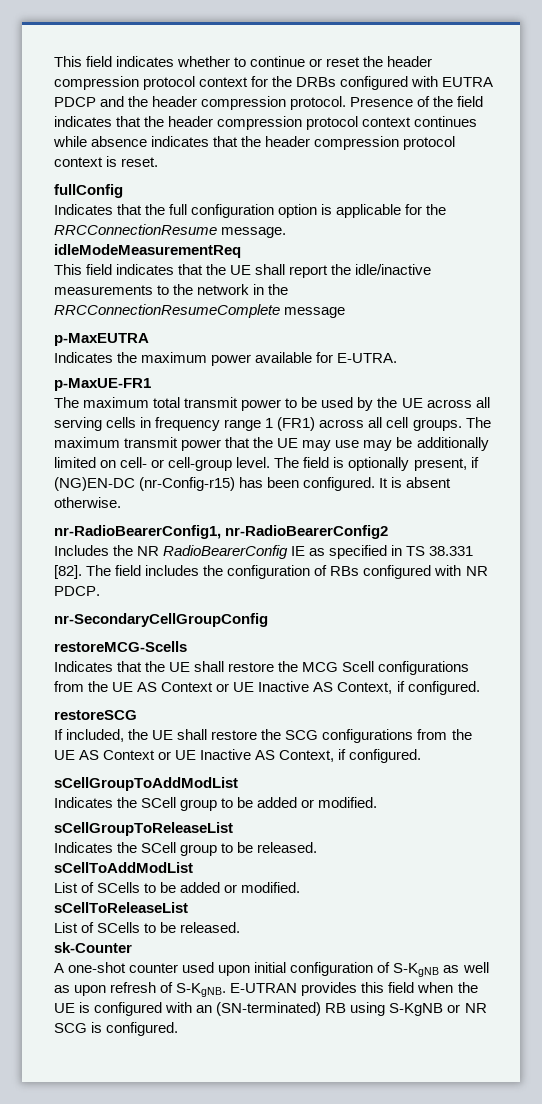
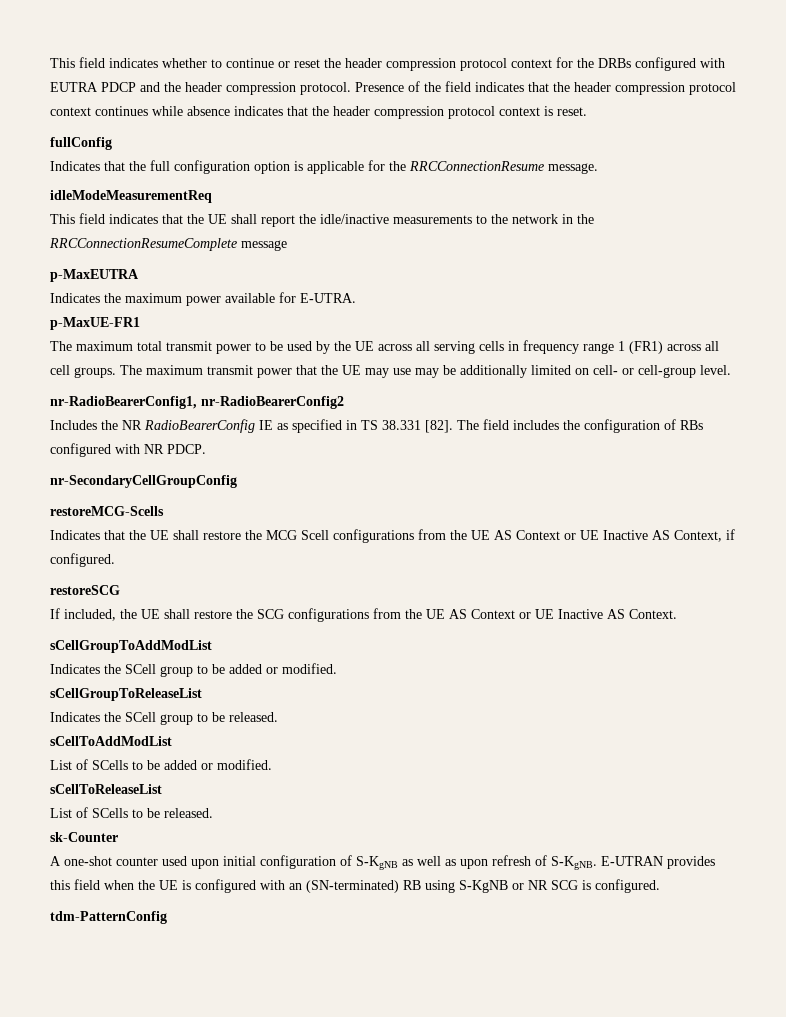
- The field is optionally present, if (NG)EN-DC (nr-Config-r15) has been configured. It is absent otherwise.
- If included, the UE shall restore the SCG configurations from the UE AS Context or UE Inactive AS Context, if configured.
+ If included, the UE shall restore the SCG configurations from the UE AS Context or UE Inactive AS Context.
+ tdm-PatternConfig

